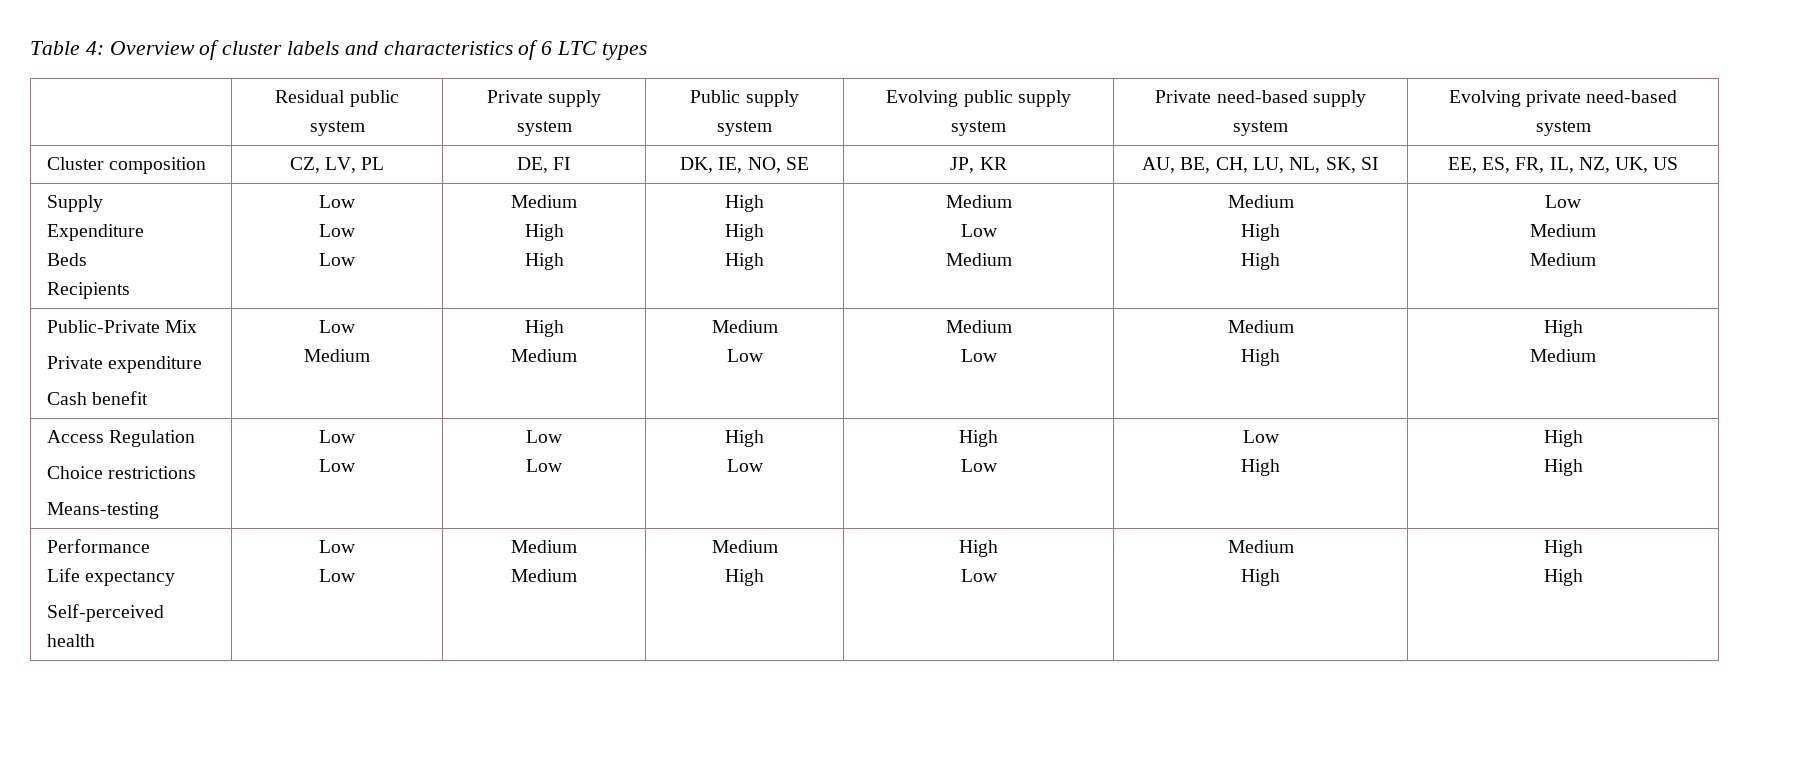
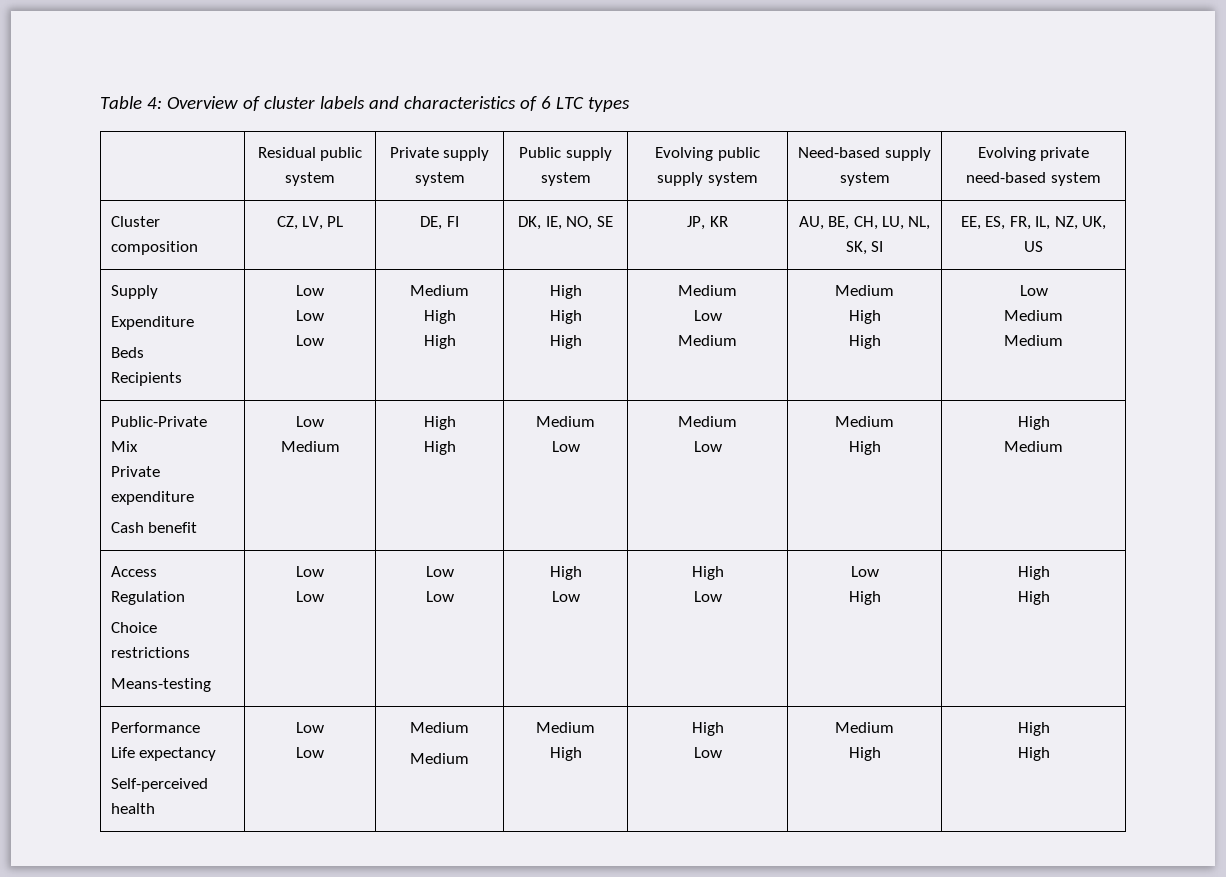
- | Residual public system | Private supply system | Public supply system | Evolving public supply system | Private need-based supply system | Evolving private need-based system
+ | Residual public system | Private supply system | Public supply system | Evolving public supply system | Need-based supply system | Evolving private need-based system
  Public-Private Mix
  Private expenditure
  Cash benefit | Low
  Medium | High
- Medium | Medium
+ High | Medium

